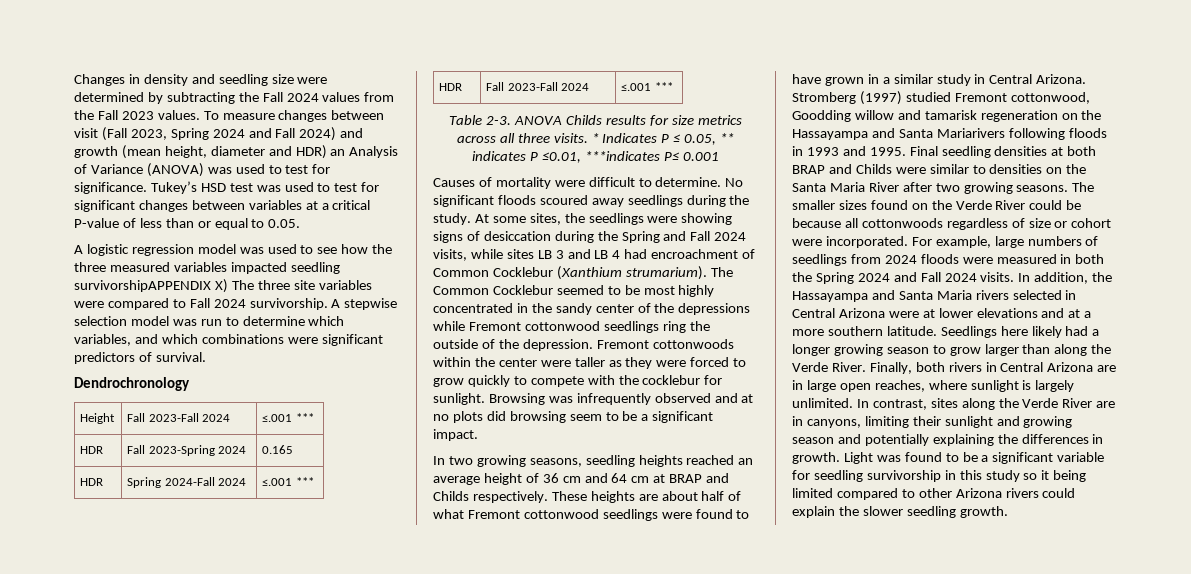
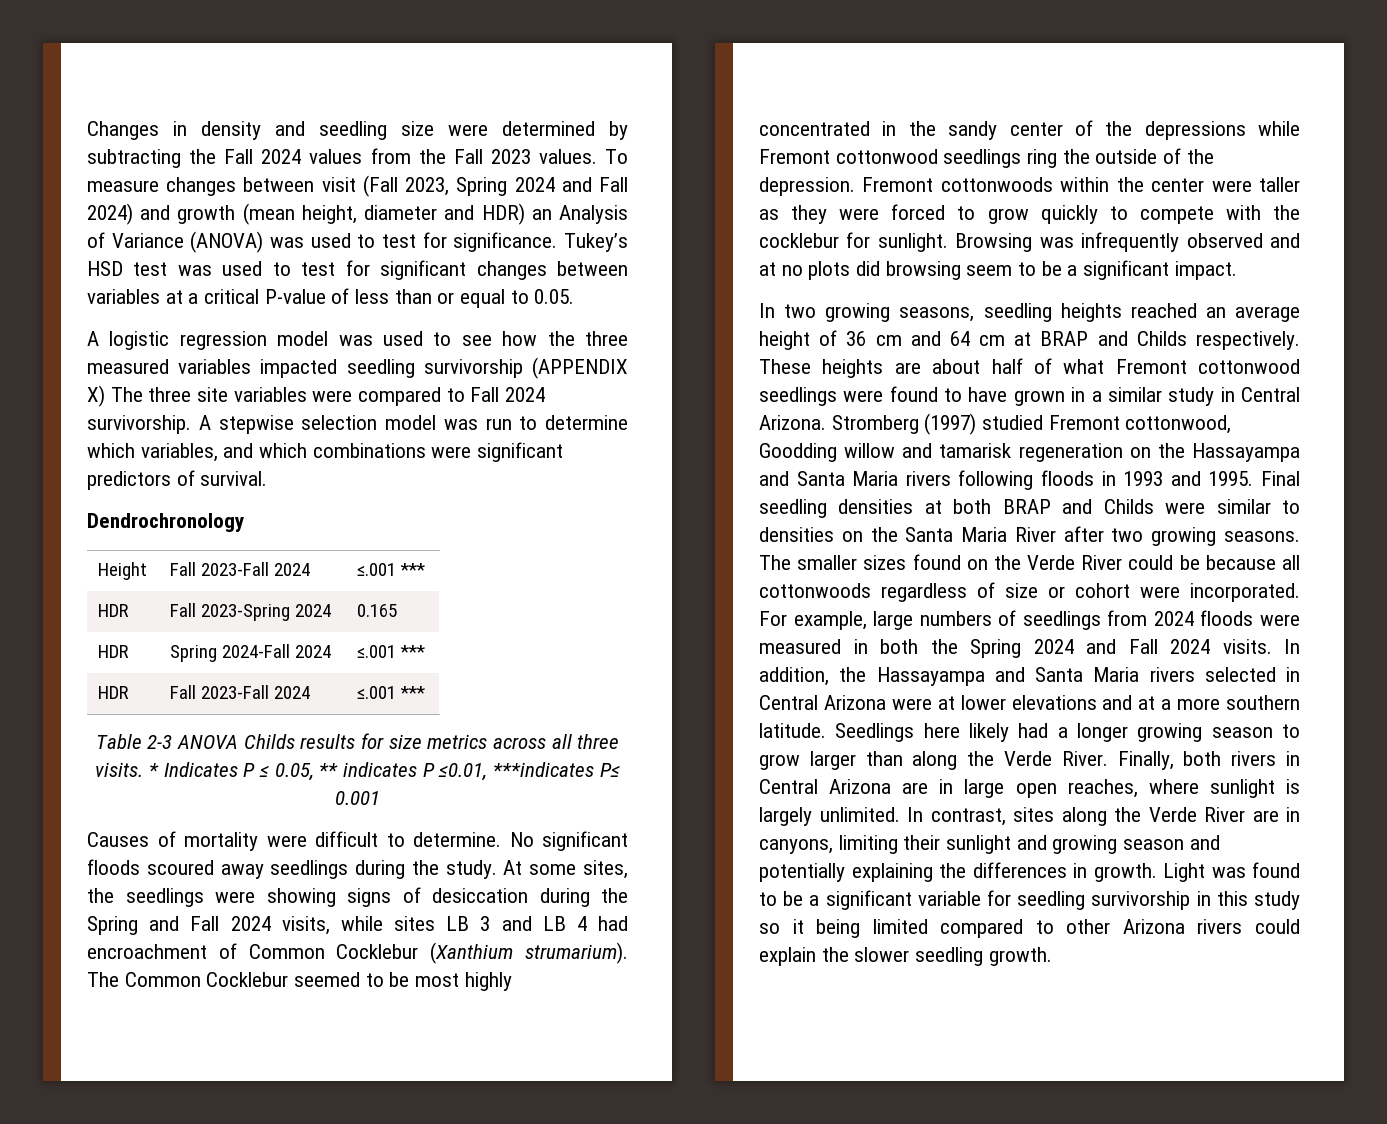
- A logistic regression model was used to see how the three measured variables impacted seedling survivorshipAPPENDIX X) The three site variables were compared to Fall 2024 survivorship.
+ A logistic regression model was used to see how the three measured variables impacted seedling survivorship (APPENDIX X) The three site variables were compared to Fall 2024 survivorship.
- Table 2-3. ANOVA Childs results for size metrics across all three visits.
+ Table 2-3 ANOVA Childs results for size metrics across all three visits.
- Stromberg (1997) studied Fremont cottonwood, Goodding willow and tamarisk regeneration on the Hassayampa and Santa Mariarivers following floods in 1993 and 1995.
+ Stromberg (1997) studied Fremont cottonwood, Goodding willow and tamarisk regeneration on the Hassayampa and Santa Maria rivers following floods in 1993 and 1995.

